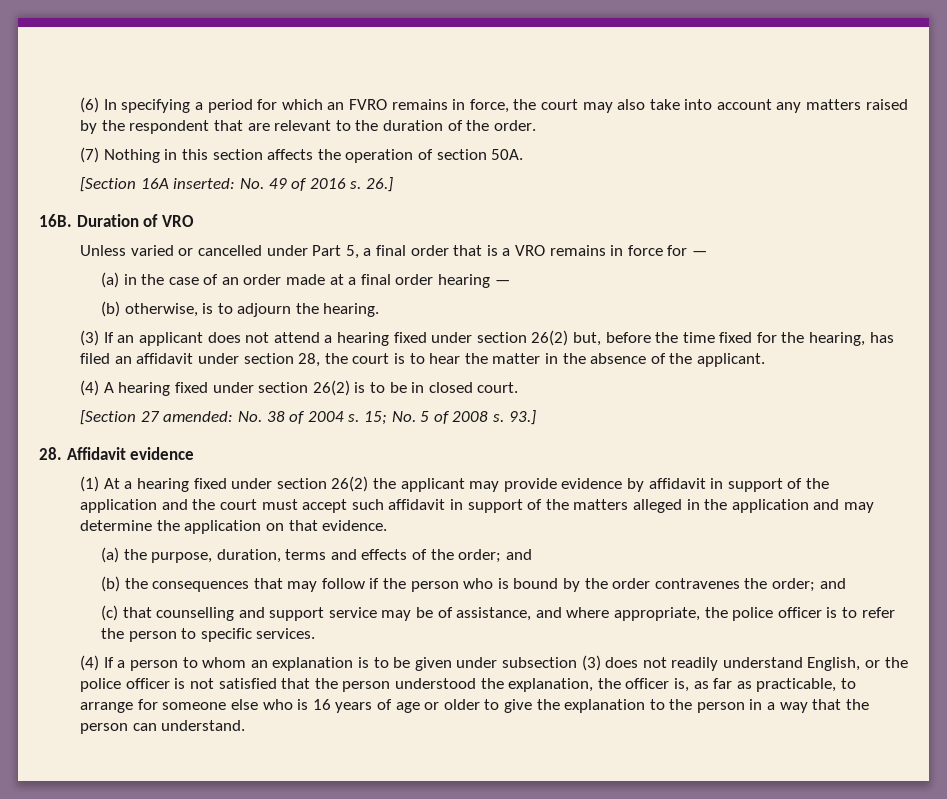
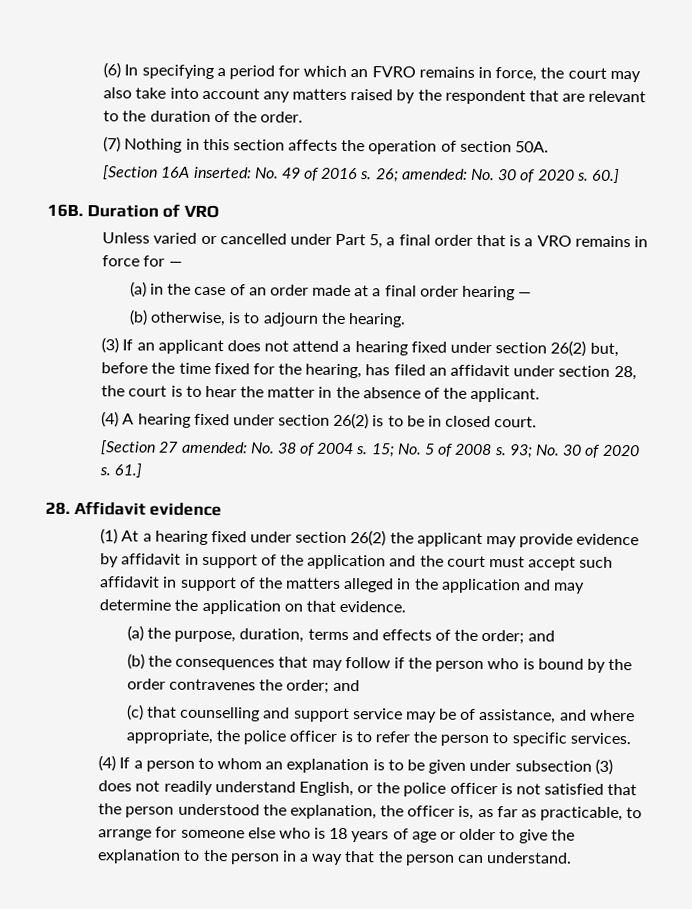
- 26.]
+ 26; amended: No. 30 of 2020 s. 60.]
- 93.]
+ 93; No. 30 of 2020 s. 61.]
- (4) If a person to whom an explanation is to be given under subsection (3) does not readily understand English, or the police officer is not satisfied that the person understood the explanation, the officer is, as far as practicable, to arrange for someone else who is 16 years of age or older to give the explanation to the person in a way that the person can understand.
+ (4) If a person to whom an explanation is to be given under subsection (3) does not readily understand English, or the police officer is not satisfied that the person understood the explanation, the officer is, as far as practicable, to arrange for someone else who is 18 years of age or older to give the explanation to the person in a way that the person can understand.

